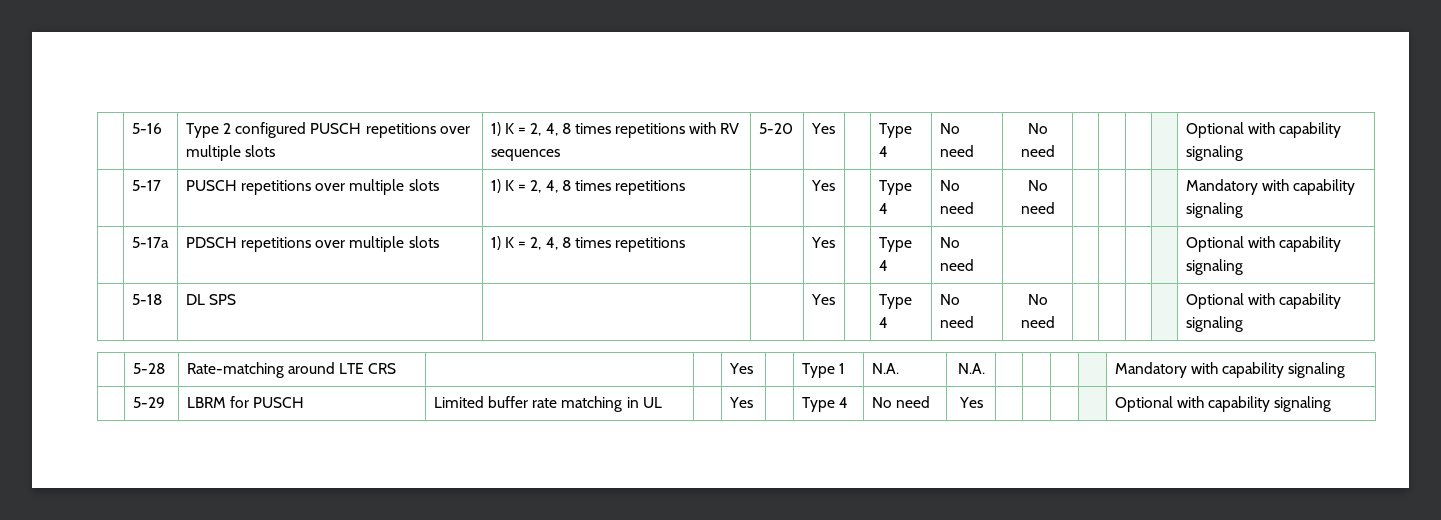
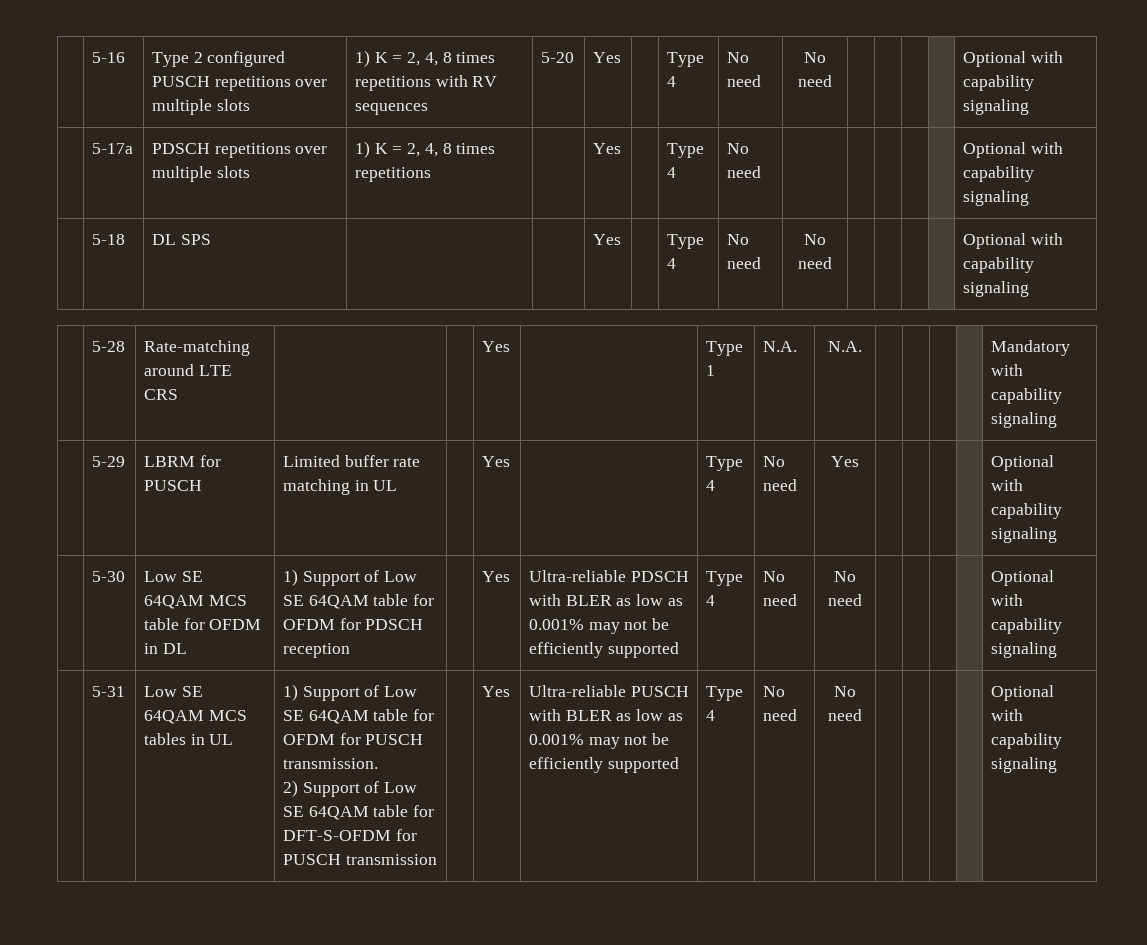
- | 5-17 | PUSCH repetitions over multiple slots | 1) K = 2, 4, 8 times repetitions | | Yes | | Type 4 | No need | No need | | | | | Mandatory with capability signaling
+ 5-30 | Low SE 64QAM MCS table for OFDM in DL | 1) Support of Low SE 64QAM table for OFDM for PDSCH reception | | Yes | Ultra-reliable PDSCH with BLER as low as 0.001% may not be efficiently supported | Type 4 | No need | No need | | | | | Optional with capability signaling
+ | 5-31 | Low SE 64QAM MCS tables in UL | 1) Support of Low SE 64QAM table for OFDM for PUSCH transmission.
+ 2) Support of Low SE 64QAM table for DFT-S-OFDM for PUSCH transmission | | Yes | Ultra-reliable PUSCH with BLER as low as 0.001% may not be efficiently supported | Type 4 | No need | No need | | | | | Optional with capability signaling

